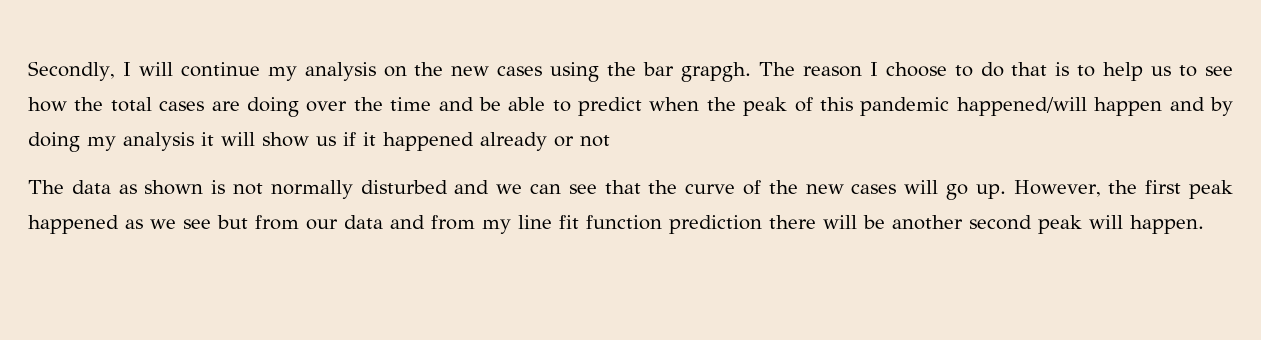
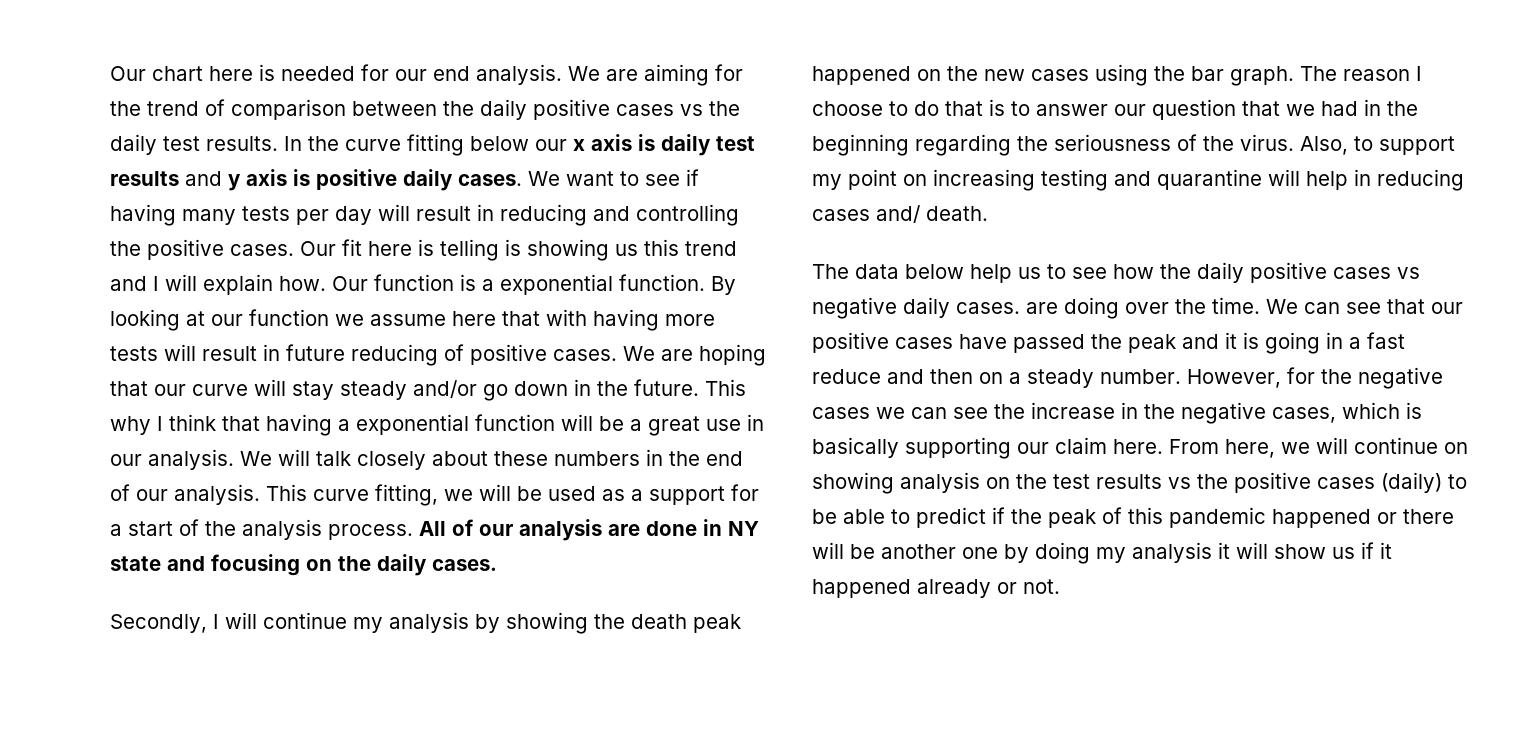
+ Our chart here is needed for our end analysis. We are aiming for the trend of comparison between the daily positive cases vs the daily test results. In the curve fitting below our x axis is daily test results and y axis is positive daily cases. We want to see if having many tests per day will result in reducing and controlling the positive cases. Our fit here is telling is showing us this trend and I will explain how. Our function is a exponential function. By looking at our function we assume here that with having more tests will result in future reducing of positive cases. We are hoping that our curve will stay steady and/or go down in the future. This why I think that having a exponential function will be a great use in our analysis. We will talk closely about these numbers in the end of our analysis. This curve fitting, we will be used as a support for a start of the analysis process. All of our analysis are done in NY state and focusing on the daily cases.
- Secondly, I will continue my analysis on the new cases using the bar grapgh.
+ Secondly, I will continue my analysis by showing the death peak happened on the new cases using the bar graph.
- The reason I choose to do that is to help us to see how the total cases are doing over the time and be able to predict when the peak of this pandemic happened/will happen and by doing my analysis it will show us if it happened already or not
- The data as shown is not normally disturbed and we can see that the curve of the new cases will go up. However, the first peak happened as we see but from our data and from my line fit function prediction there will be another second peak will happen.
+ The reason I choose to do that is to answer our question that we had in the beginning regarding the seriousness of the virus. Also, to support my point on increasing testing and quarantine will help in reducing cases and/ death.
+ The data below help us to see how the daily positive cases vs negative daily cases. are doing over the time. We can see that our positive cases have passed the peak and it is going in a fast reduce and then on a steady number. However, for the negative cases we can see the increase in the negative cases, which is basically supporting our claim here. From here, we will continue on showing analysis on the test results vs the positive cases (daily) to be able to predict if the peak of this pandemic happened or there will be another one by doing my analysis it will show us if it happened already or not.

